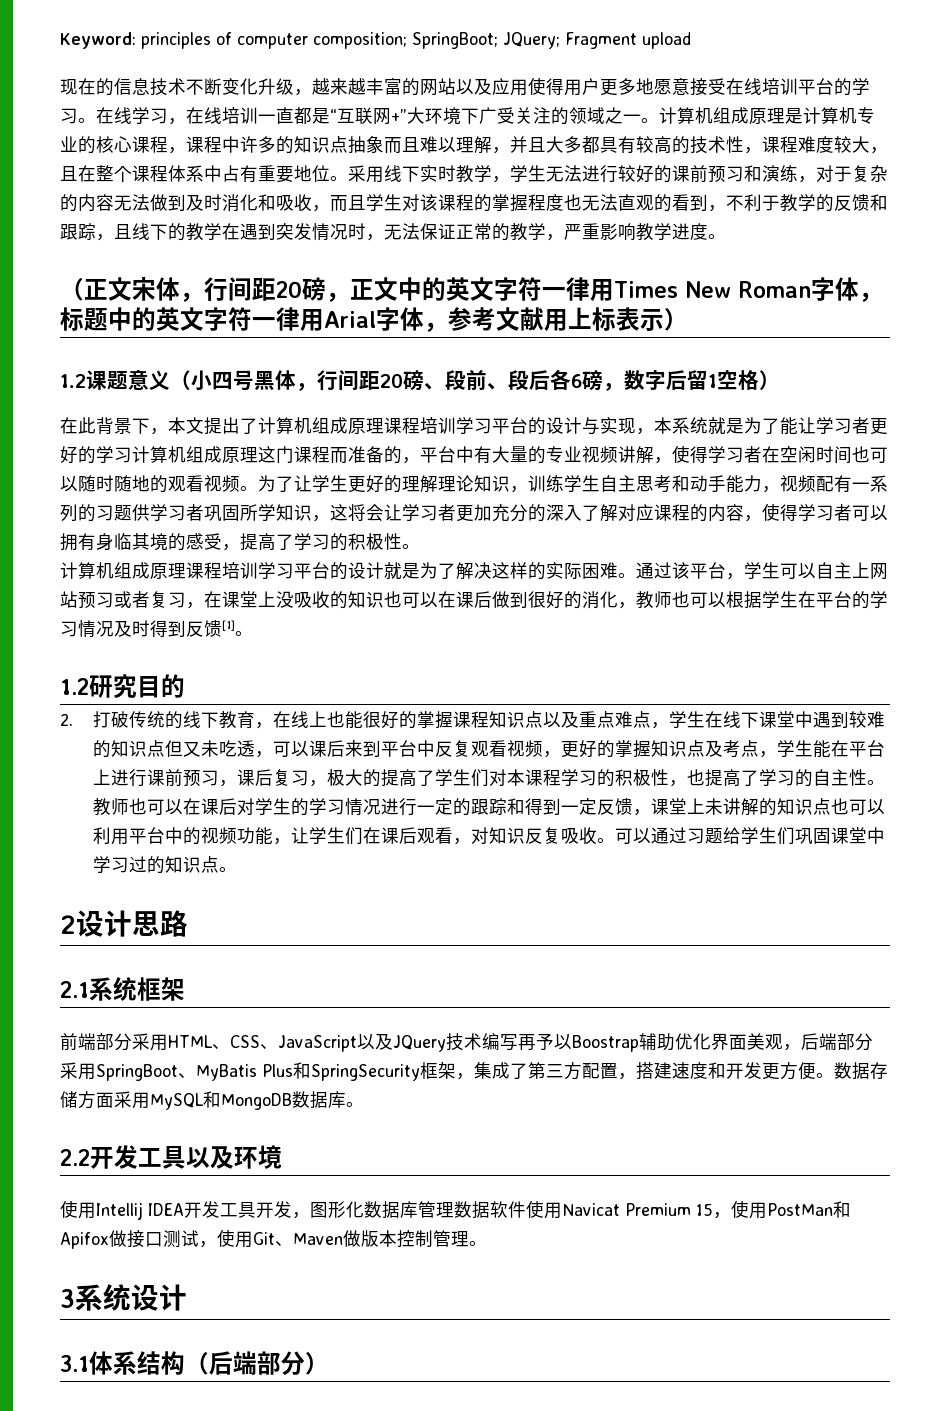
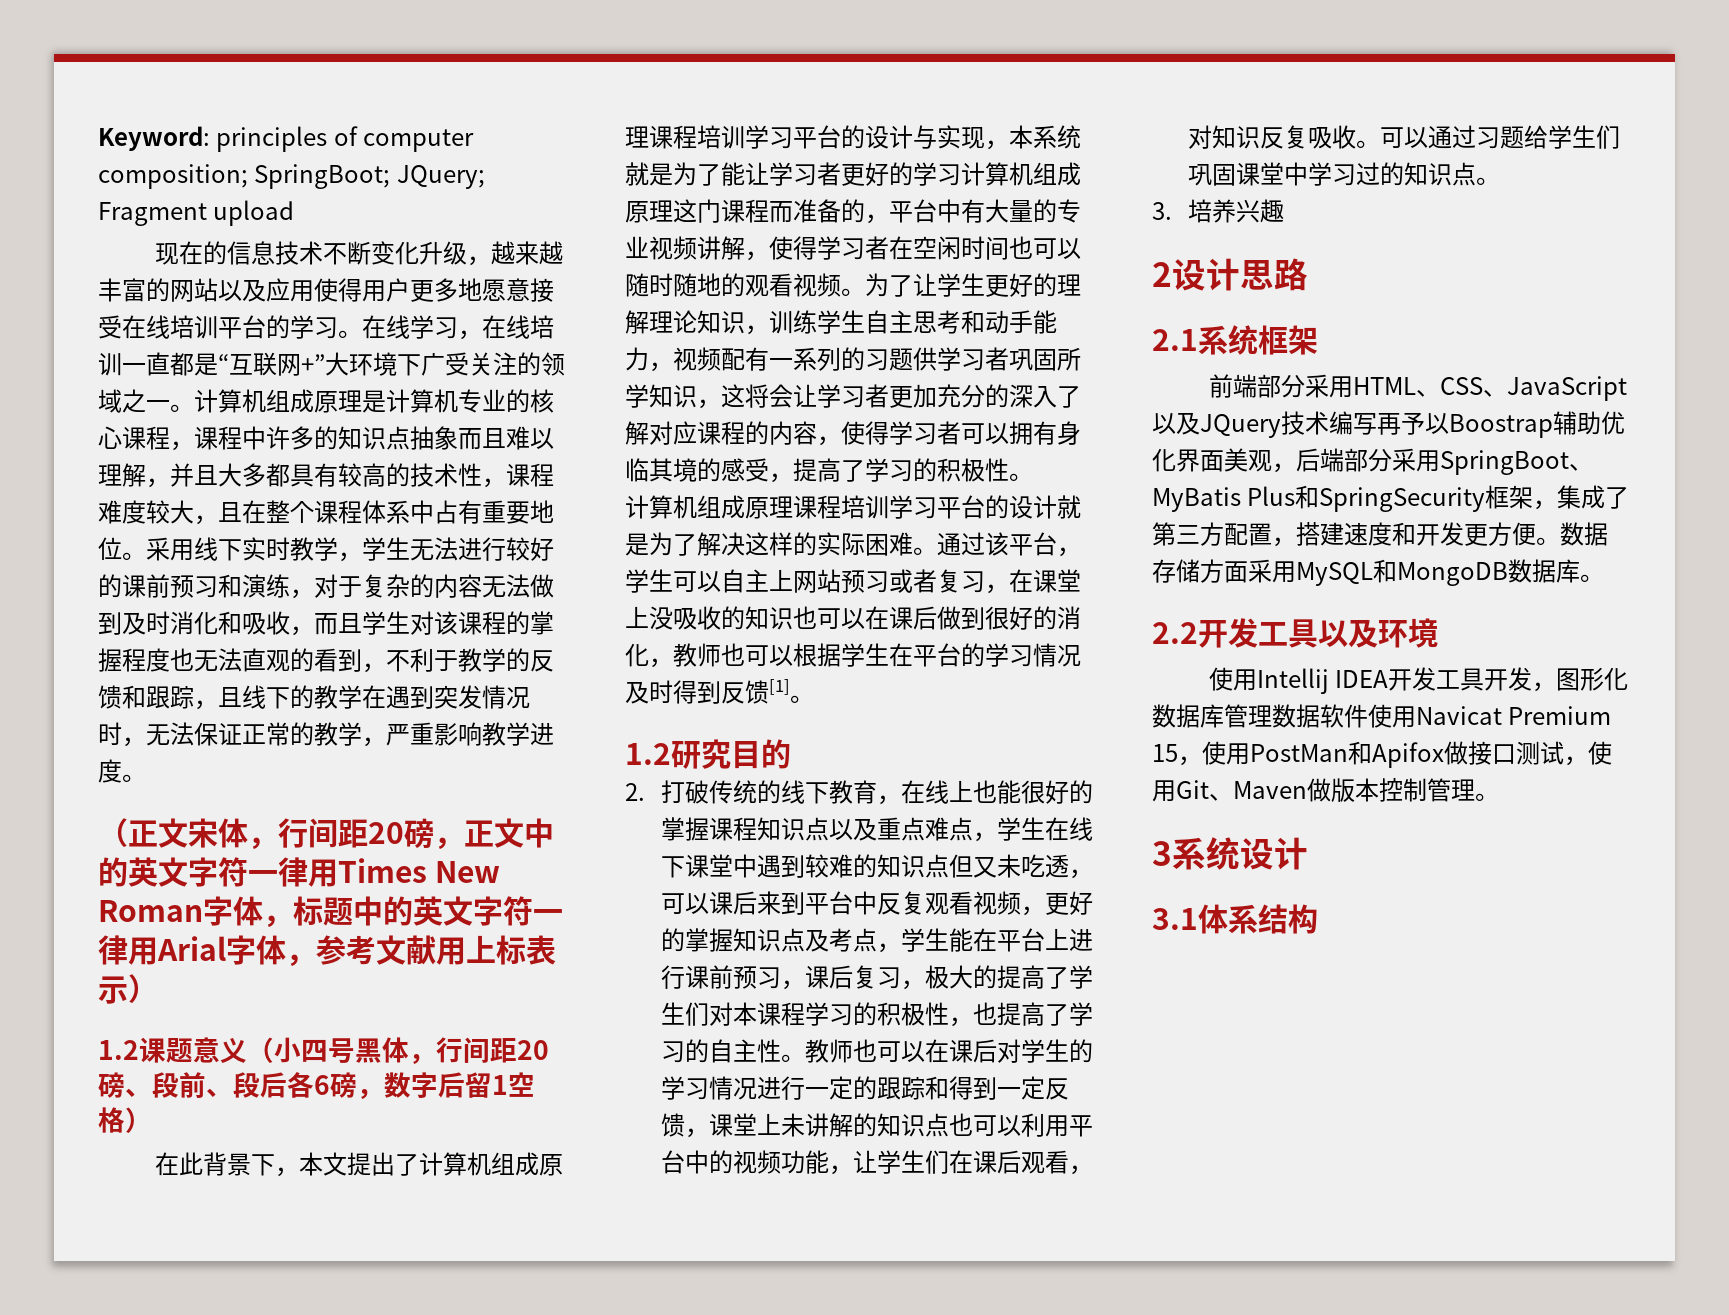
+ 3.培养兴趣
- 3.1体系结构（后端部分）
+ 3.1体系结构

